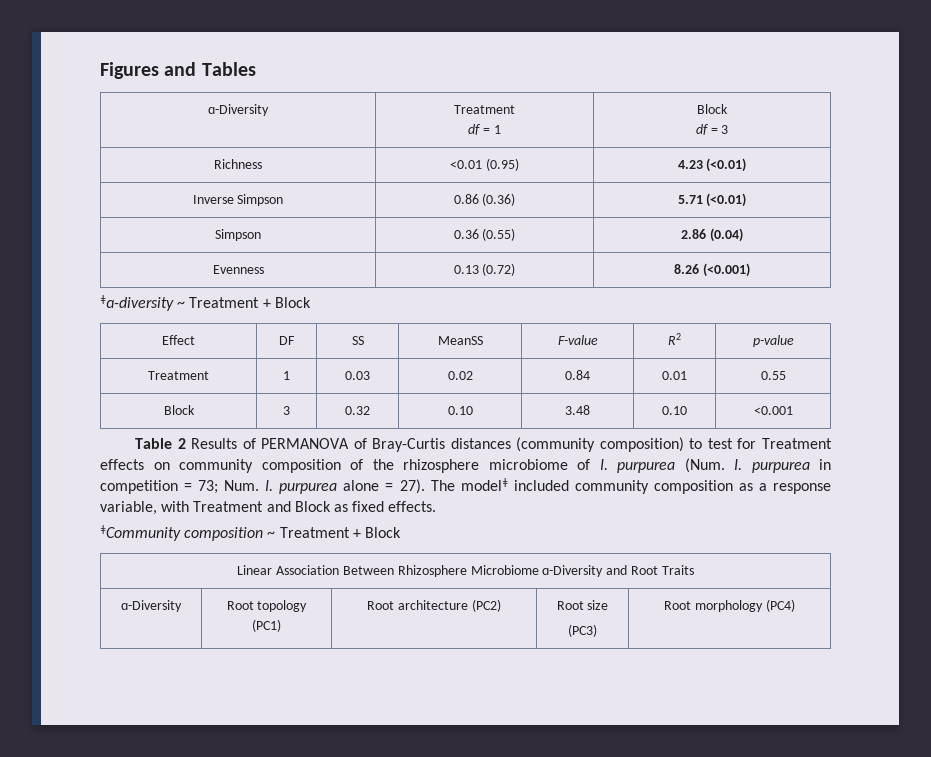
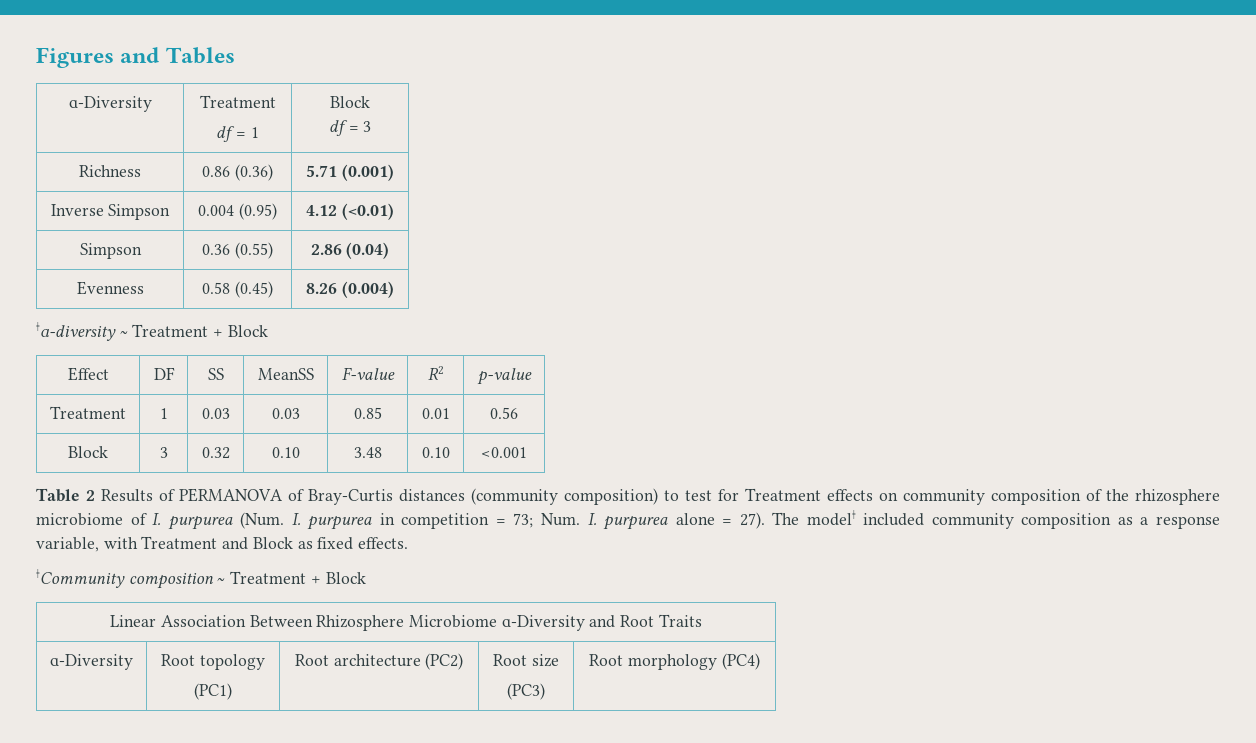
- Richness | <0.01 (0.95) | 4.23 (<0.01)
+ Richness | 0.86 (0.36) | 5.71 (0.001)
- Inverse Simpson | 0.86 (0.36) | 5.71 (<0.01)
+ Inverse Simpson | 0.004 (0.95) | 4.12 (<0.01)
- Evenness | 0.13 (0.72) | 8.26 (<0.001)
+ Evenness | 0.58 (0.45) | 8.26 (0.004)
- Treatment | 1 | 0.03 | 0.02 | 0.84 | 0.01 | 0.55
+ Treatment | 1 | 0.03 | 0.03 | 0.85 | 0.01 | 0.56

